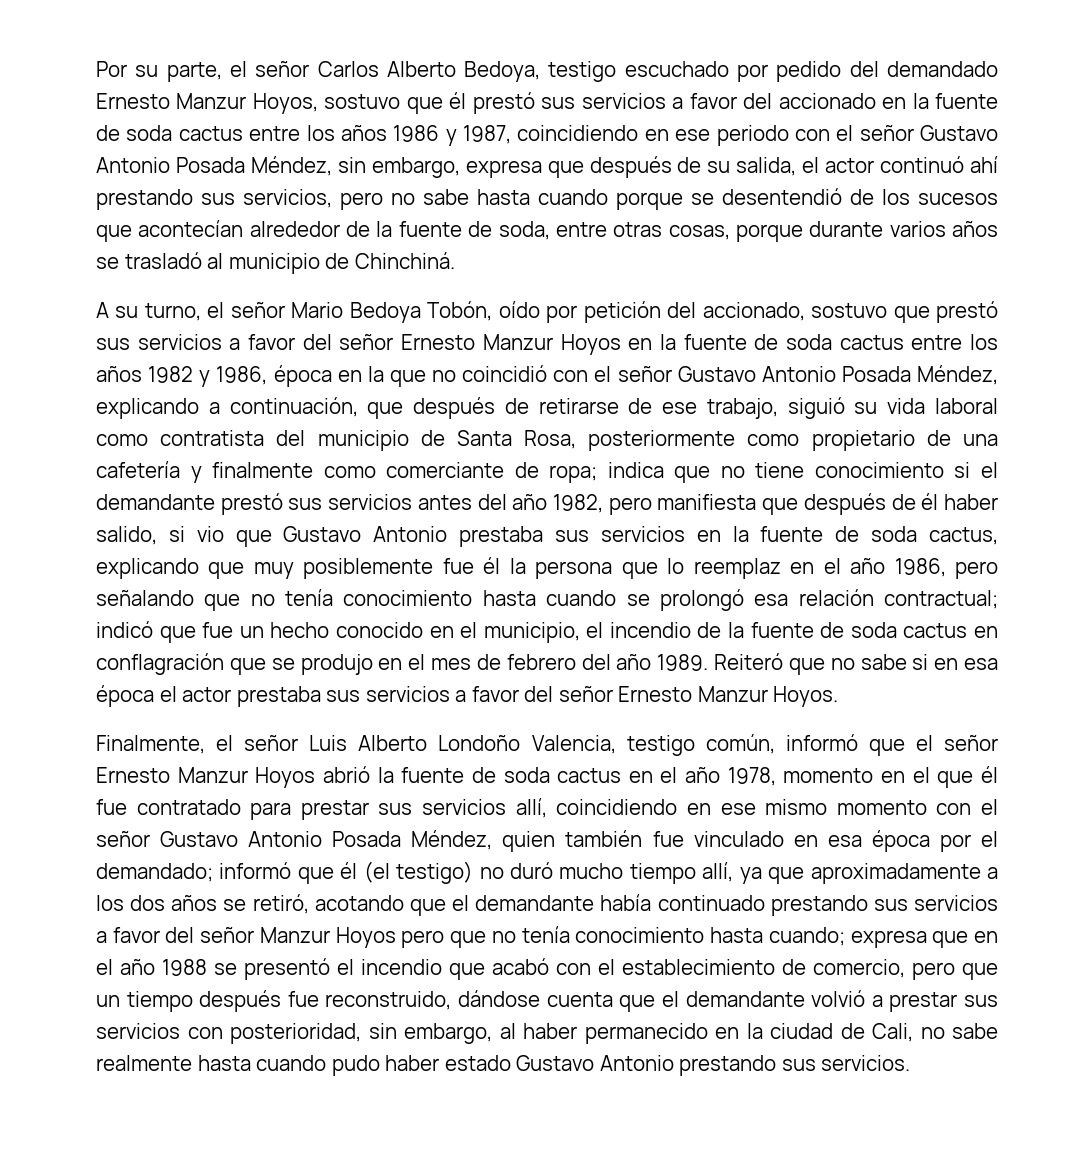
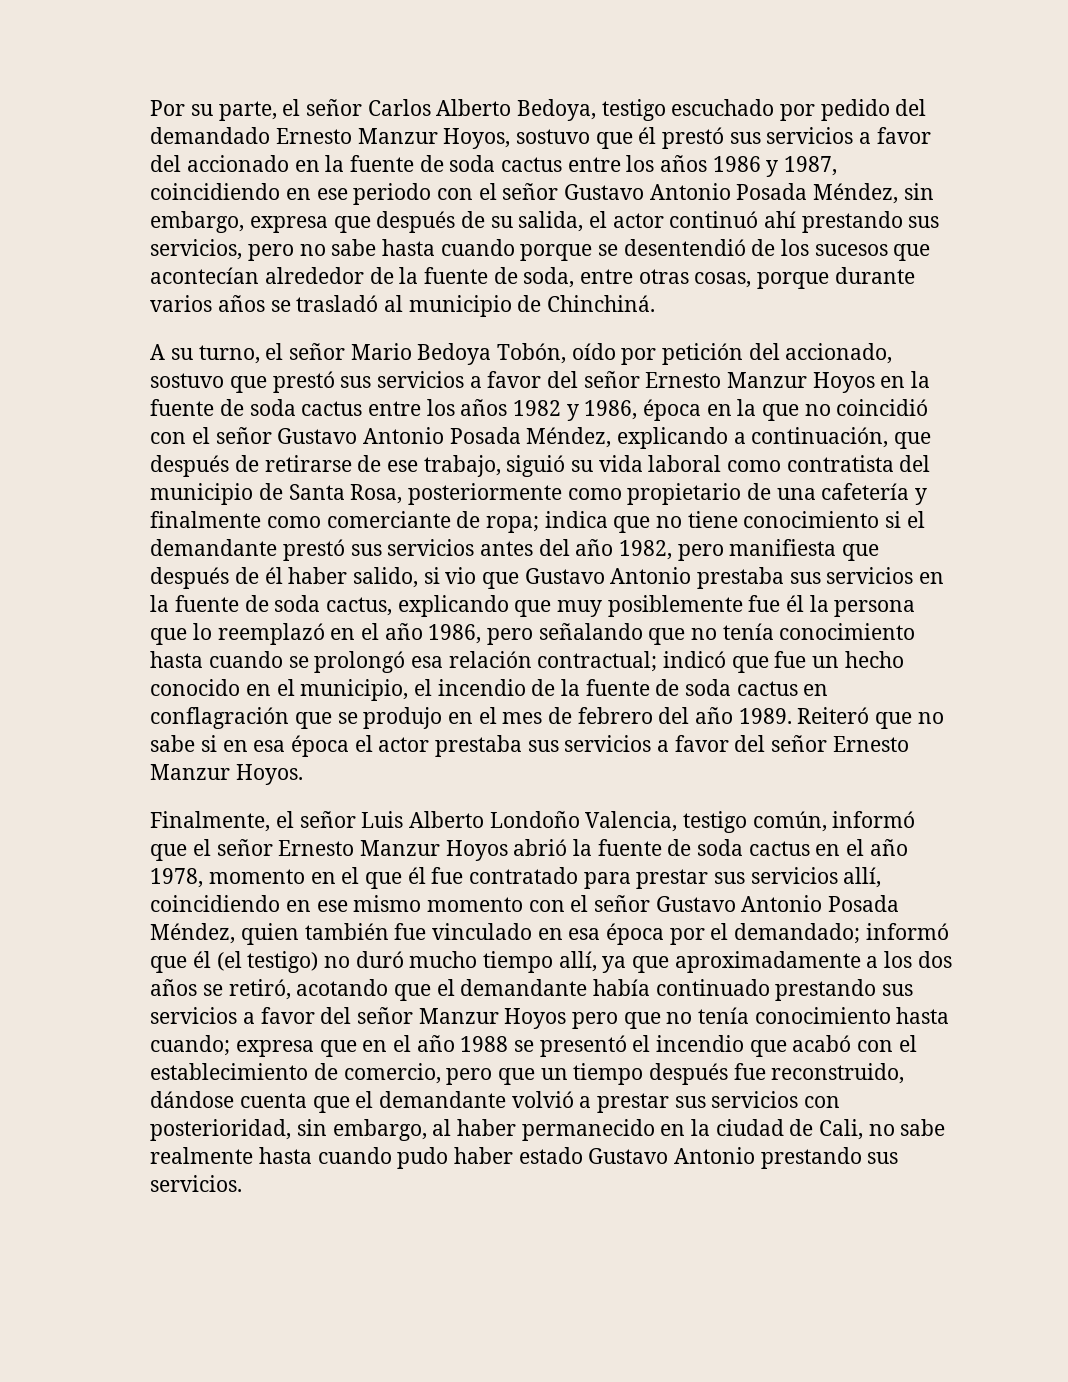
- indica que no tiene conocimiento si el demandante prestó sus servicios antes del año 1982, pero manifiesta que después de él haber salido, si vio que Gustavo Antonio prestaba sus servicios en la fuente de soda cactus, explicando que muy posiblemente fue él la persona que lo reemplaz en el año 1986, pero señalando que no tenía conocimiento hasta cuando se prolongó esa relación contractual;
+ indica que no tiene conocimiento si el demandante prestó sus servicios antes del año 1982, pero manifiesta que después de él haber salido, si vio que Gustavo Antonio prestaba sus servicios en la fuente de soda cactus, explicando que muy posiblemente fue él la persona que lo reemplazó en el año 1986, pero señalando que no tenía conocimiento hasta cuando se prolongó esa relación contractual;

